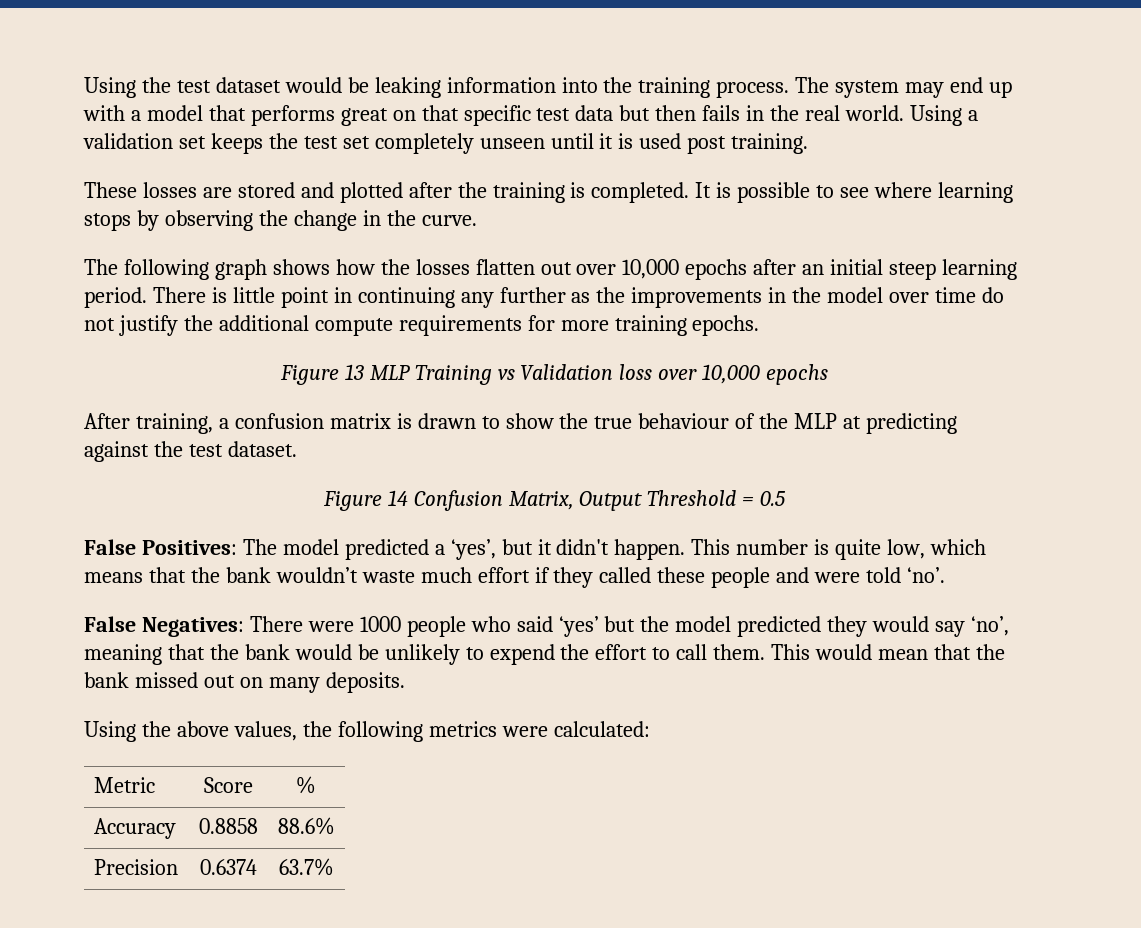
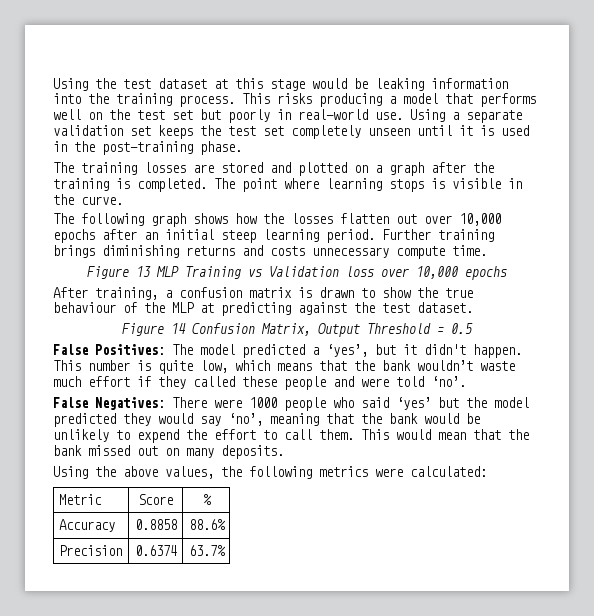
- Using the test dataset would be leaking information into the training process.
+ Using the test dataset at this stage would be leaking information into the training process.
- The system may end up with a model that performs great on that specific test data but then fails in the real world.
+ This risks producing a model that performs well on the test set but poorly in real‑world use.
- Using a validation set keeps the test set completely unseen until it is used post training.
- These losses are stored and plotted after the training is completed.
+ Using a separate validation set keeps the test set completely unseen until it is used in the post-training phase.
+ The training losses are stored and plotted on a graph after the training is completed.
- It is possible to see where learning stops by observing the change in the curve.
+ The point where learning stops is visible in the curve.
- There is little point in continuing any further as the improvements in the model over time do not justify the additional compute requirements for more training epochs.
+ Further training brings diminishing returns and costs unnecessary compute time.

